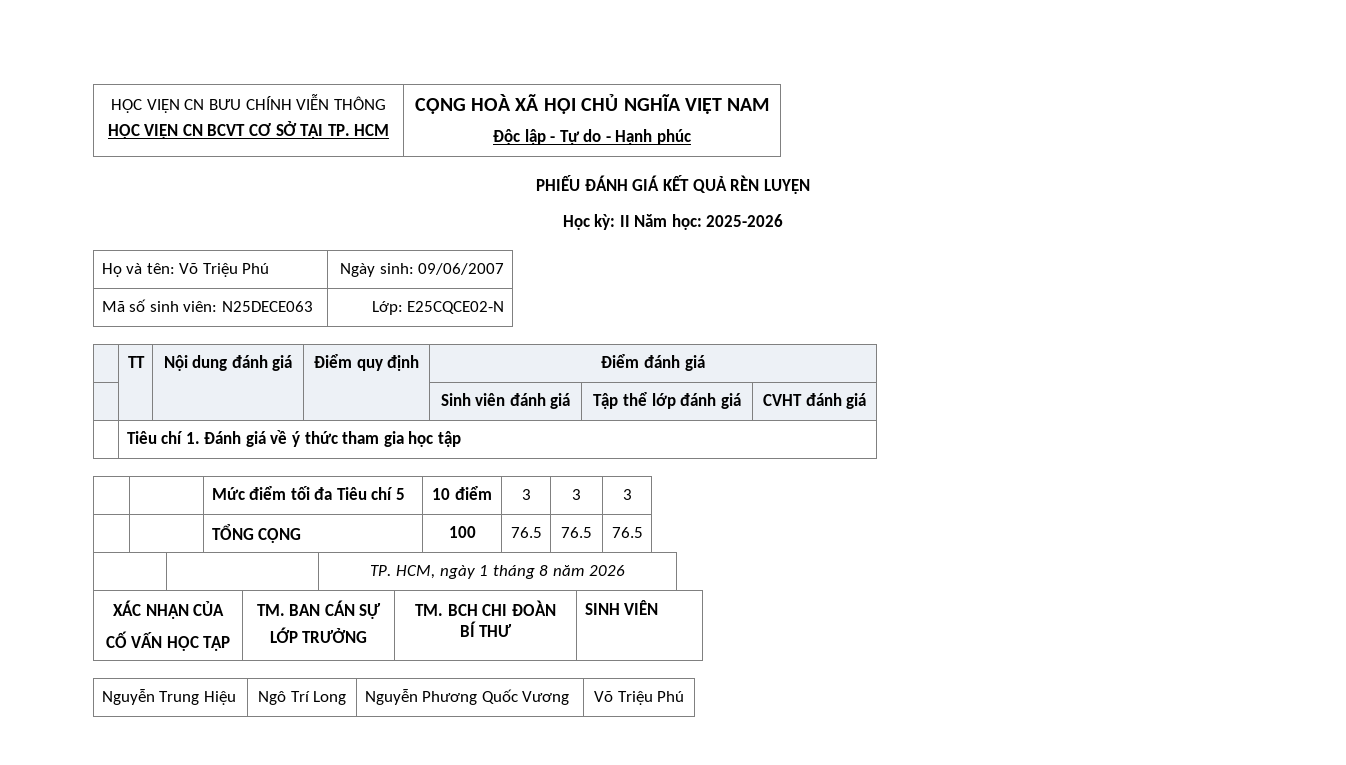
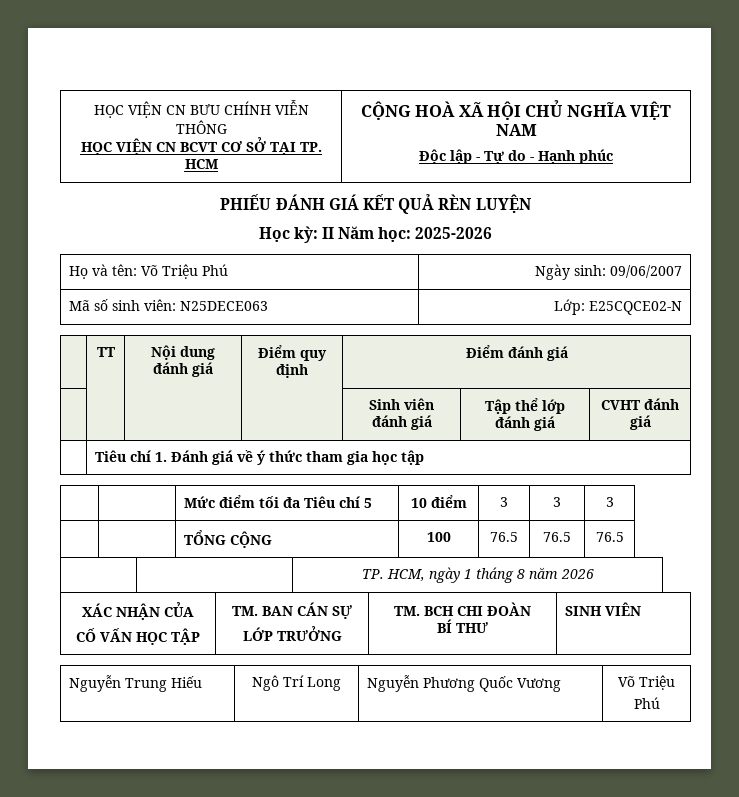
- Nguyễn Trung Hiệu | Ngô Trí Long | Nguyễn Phương Quốc Vương | Võ Triệu Phú
+ Nguyễn Trung Hiếu | Ngô Trí Long | Nguyễn Phương Quốc Vương | Võ Triệu
+ Phú

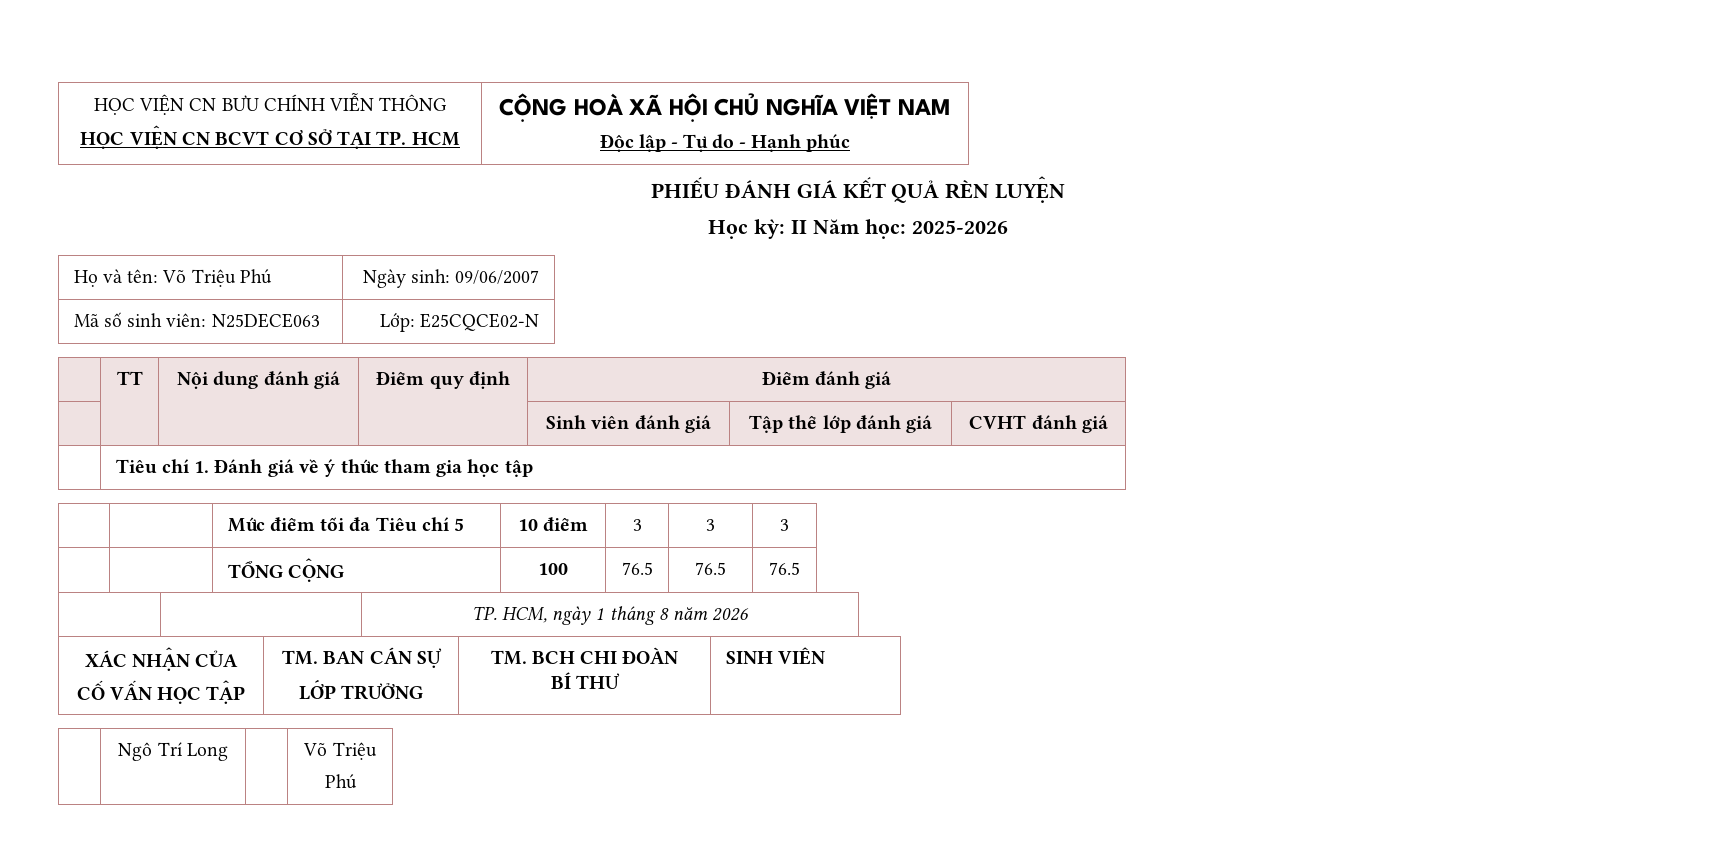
- Nguyễn Trung Hiếu | Ngô Trí Long | Nguyễn Phương Quốc Vương | Võ Triệu
+ | Ngô Trí Long | | Võ Triệu

